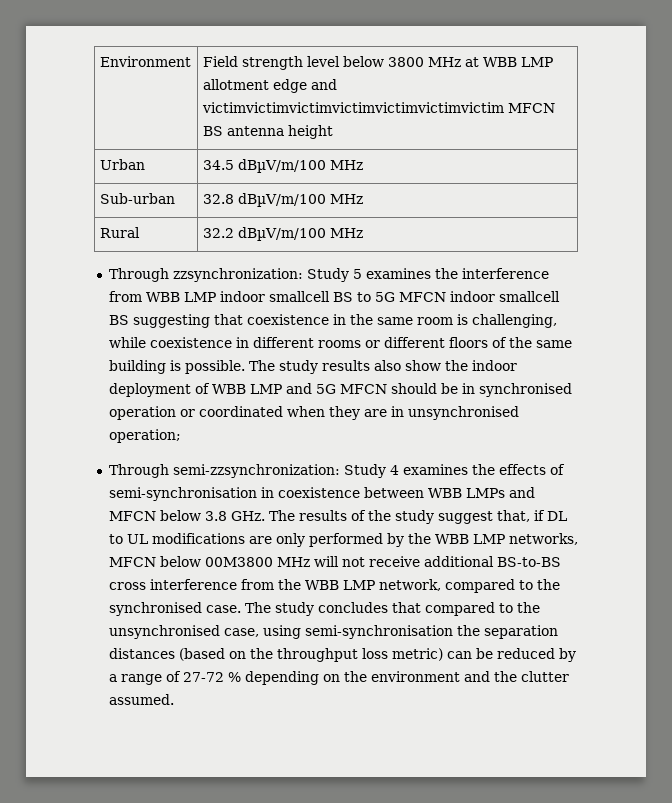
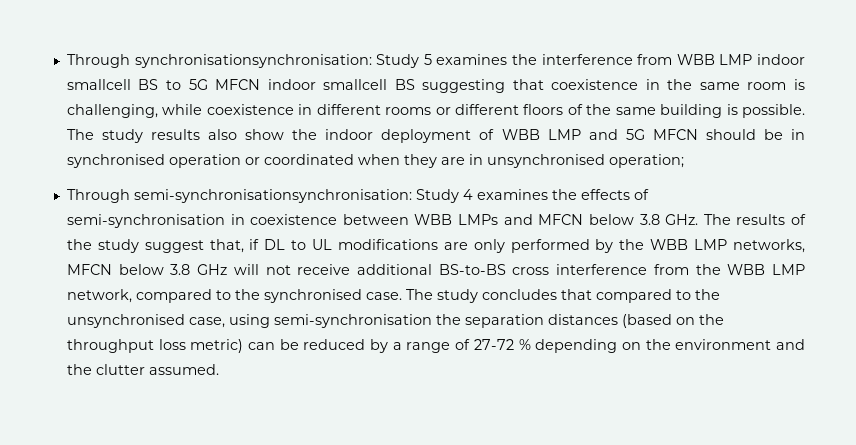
- Environment | Field strength level below 3800 MHz at WBB LMP allotment edge and victimvictimvictimvictimvictimvictimvictim MFCN BS antenna height
- Urban | 34.5 dBµV/m/100 MHz
- Sub-urban | 32.8 dBµV/m/100 MHz
- Rural | 32.2 dBµV/m/100 MHz
- Through zzsynchronization: Study 5 examines the interference from WBB LMP indoor smallcell BS to 5G MFCN indoor smallcell BS suggesting that coexistence in the same room is challenging, while coexistence in different rooms or different floors of the same building is possible.
+ Through synchronisationsynchronisation: Study 5 examines the interference from WBB LMP indoor smallcell BS to 5G MFCN indoor smallcell BS suggesting that coexistence in the same room is challenging, while coexistence in different rooms or different floors of the same building is possible.
- Through semi-zzsynchronization: Study 4 examines the effects of semi-synchronisation in coexistence between WBB LMPs and MFCN below 3.8 GHz. The results of the study suggest that, if DL to UL modifications are only performed by the WBB LMP networks, MFCN below 00M3800 MHz will not receive additional BS-to-BS cross interference from the WBB LMP network, compared to the synchronised case.
+ Through semi-synchronisationsynchronisation: Study 4 examines the effects of semi-synchronisation in coexistence between WBB LMPs and MFCN below 3.8 GHz. The results of the study suggest that, if DL to UL modifications are only performed by the WBB LMP networks, MFCN below 3.8 GHz will not receive additional BS-to-BS cross interference from the WBB LMP network, compared to the synchronised case.

